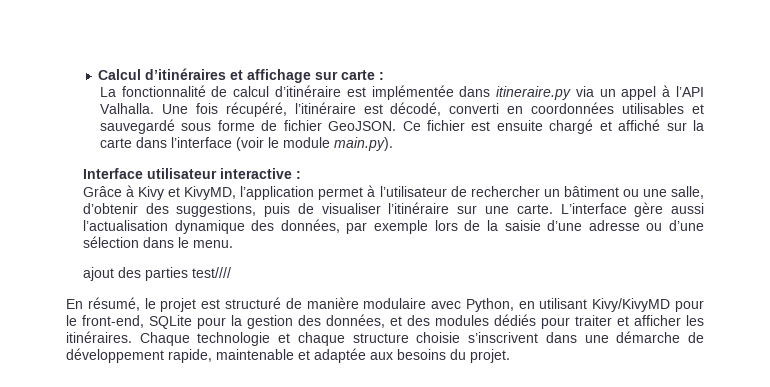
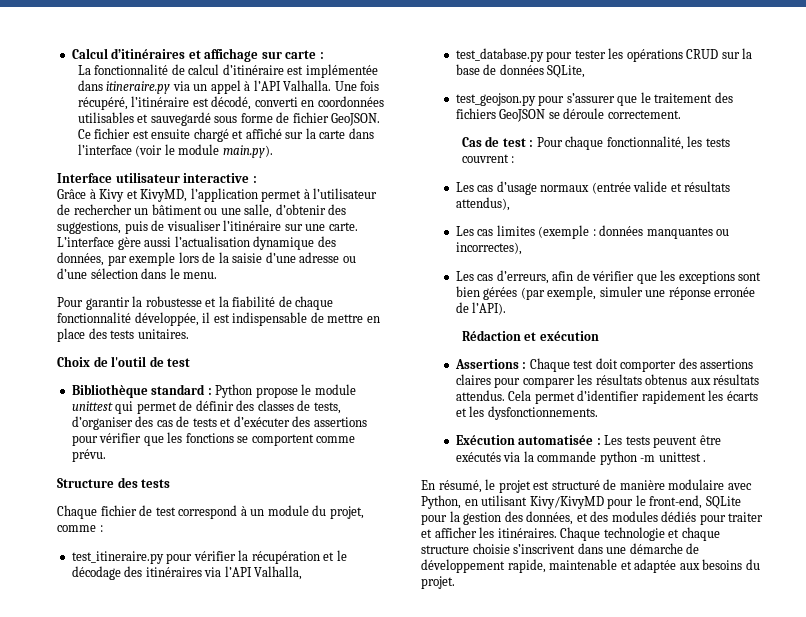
- ajout des parties test////
+ Pour garantir la robustesse et la fiabilité de chaque fonctionnalité développée, il est indispensable de mettre en place des tests unitaires.
+ Choix de l'outil de test
+ Bibliothèque standard : Python propose le module unittest qui permet de définir des classes de tests, d’organiser des cas de tests et d’exécuter des assertions pour vérifier que les fonctions se comportent comme prévu.
+ Structure des tests
+ Chaque fichier de test correspond à un module du projet, comme :
+ test_itineraire.py pour vérifier la récupération et le décodage des itinéraires via l’API Valhalla,
+ test_database.py pour tester les opérations CRUD sur la base de données SQLite,
+ test_geojson.py pour s’assurer que le traitement des fichiers GeoJSON se déroule correctement.
+ Cas de test : Pour chaque fonctionnalité, les tests couvrent :
+ Les cas d’usage normaux (entrée valide et résultats attendus),
+ Les cas limites (exemple : données manquantes ou incorrectes),
+ Les cas d’erreurs, afin de vérifier que les exceptions sont bien gérées (par exemple, simuler une réponse erronée de l’API).
+ Rédaction et exécution
+ Assertions : Chaque test doit comporter des assertions claires pour comparer les résultats obtenus aux résultats attendus. Cela permet d’identifier rapidement les écarts et les dysfonctionnements.
+ Exécution automatisée : Les tests peuvent être exécutés via la commande python -m unittest .

